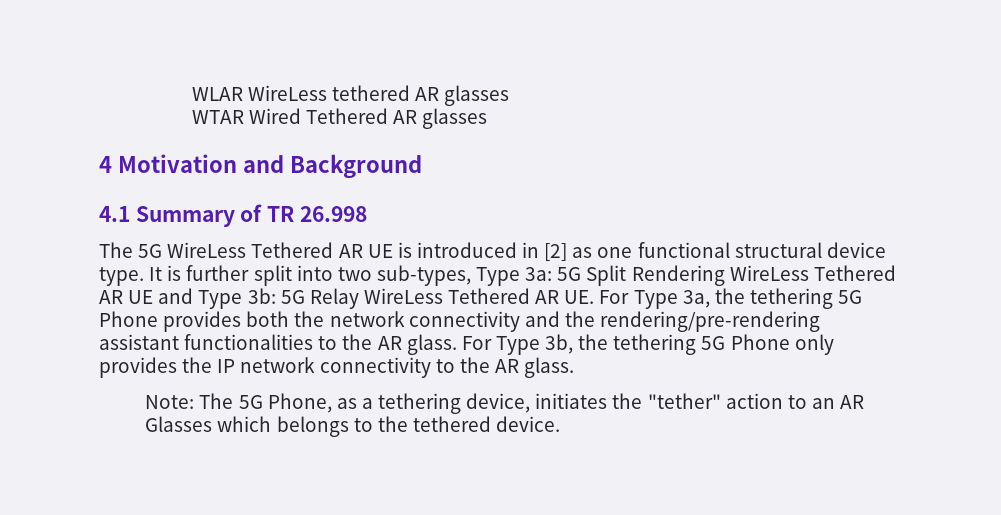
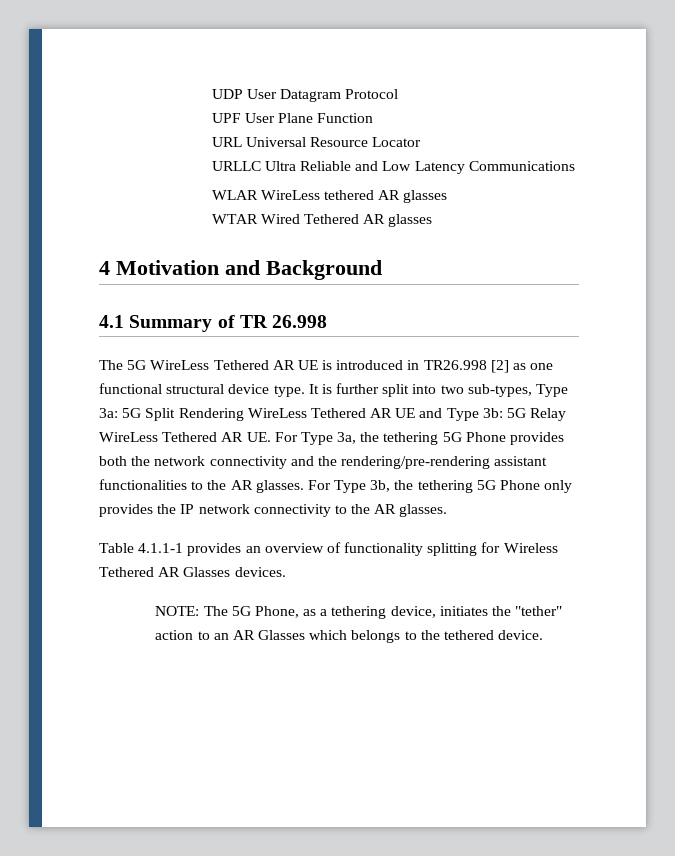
+ UDP User Datagram Protocol
+ UPF User Plane Function
+ URL Universal Resource Locator
+ URLLC Ultra Reliable and Low Latency Communications
- The 5G WireLess Tethered AR UE is introduced in [2] as one functional structural device type.
+ The 5G WireLess Tethered AR UE is introduced in TR26.998 [2] as one functional structural device type.
- It is further split into two sub-types, Type 3a: 5G Split Rendering WireLess Tethered AR UE and Type 3b: 5G Relay WireLess Tethered AR UE. For Type 3a, the tethering 5G Phone provides both the network connectivity and the rendering/pre-rendering assistant functionalities to the AR glass.
+ It is further split into two sub-types, Type 3a: 5G Split Rendering WireLess Tethered AR UE and Type 3b: 5G Relay WireLess Tethered AR UE. For Type 3a, the tethering 5G Phone provides both the network connectivity and the rendering/pre-rendering assistant functionalities to the AR glasses.
- For Type 3b, the tethering 5G Phone only provides the IP network connectivity to the AR glass.
- Note: The 5G Phone, as a tethering device, initiates the "tether" action to an AR Glasses which belongs to the tethered device.
+ For Type 3b, the tethering 5G Phone only provides the IP network connectivity to the AR glasses.
+ Table 4.1.1-1 provides an overview of functionality splitting for Wireless Tethered AR Glasses devices.
+ NOTE: The 5G Phone, as a tethering device, initiates the "tether" action to an AR Glasses which belongs to the tethered device.

